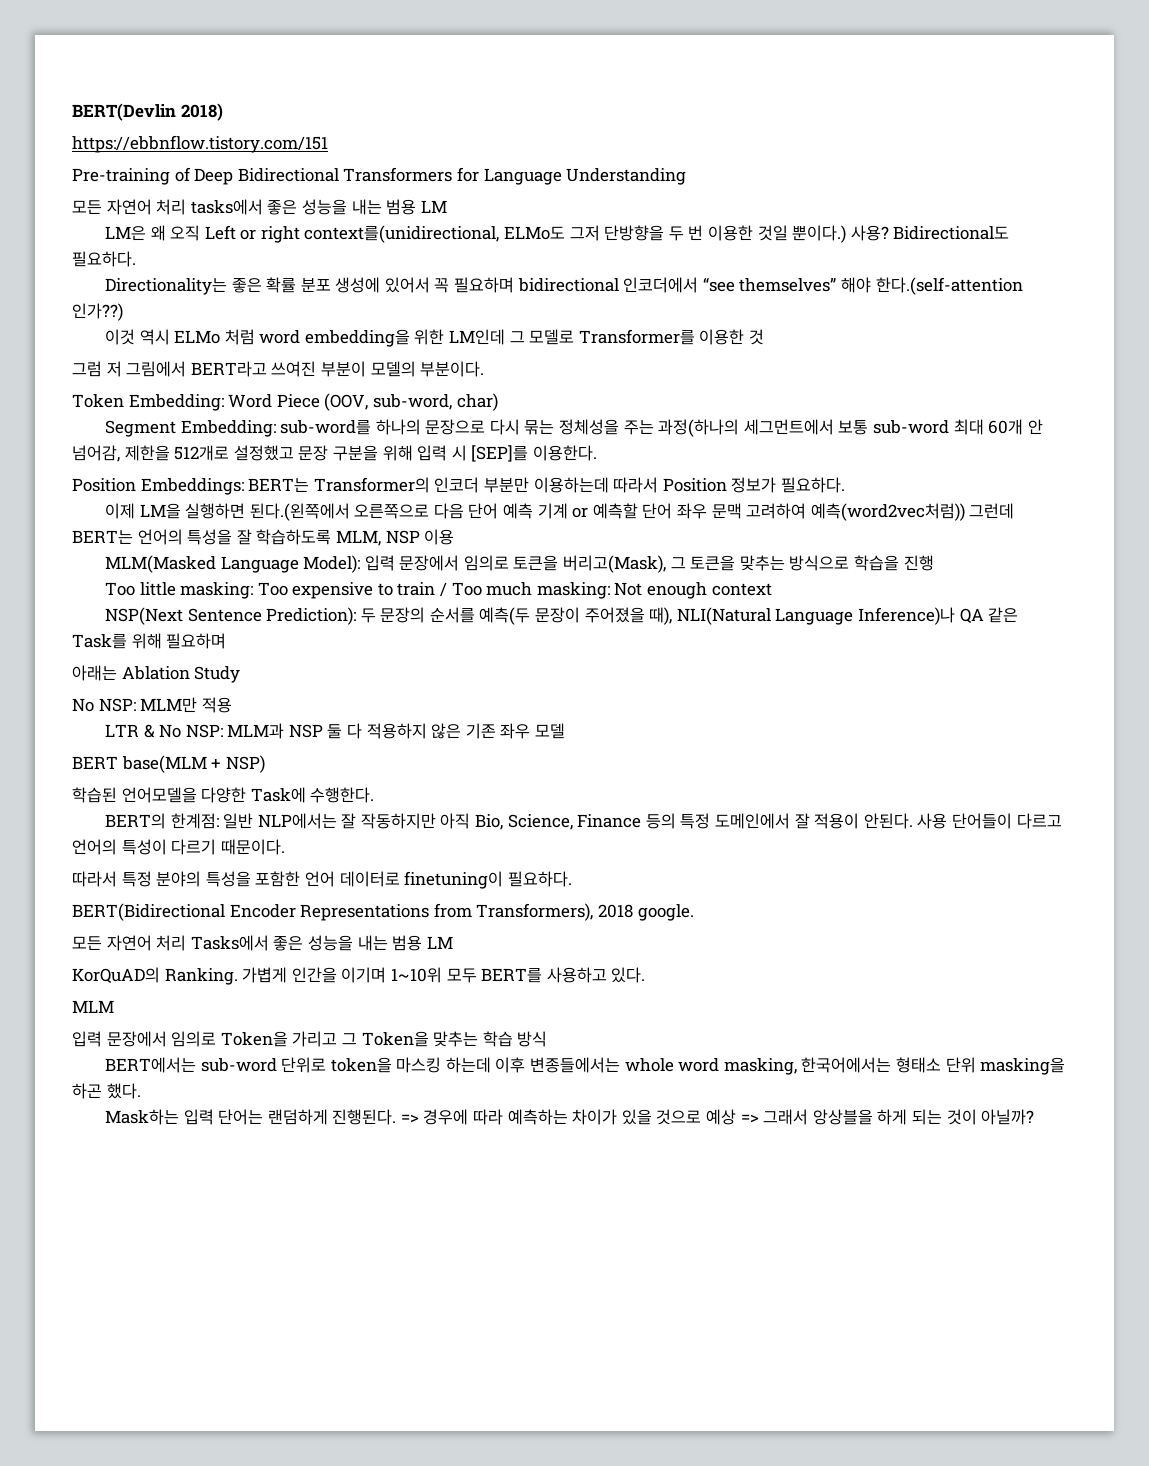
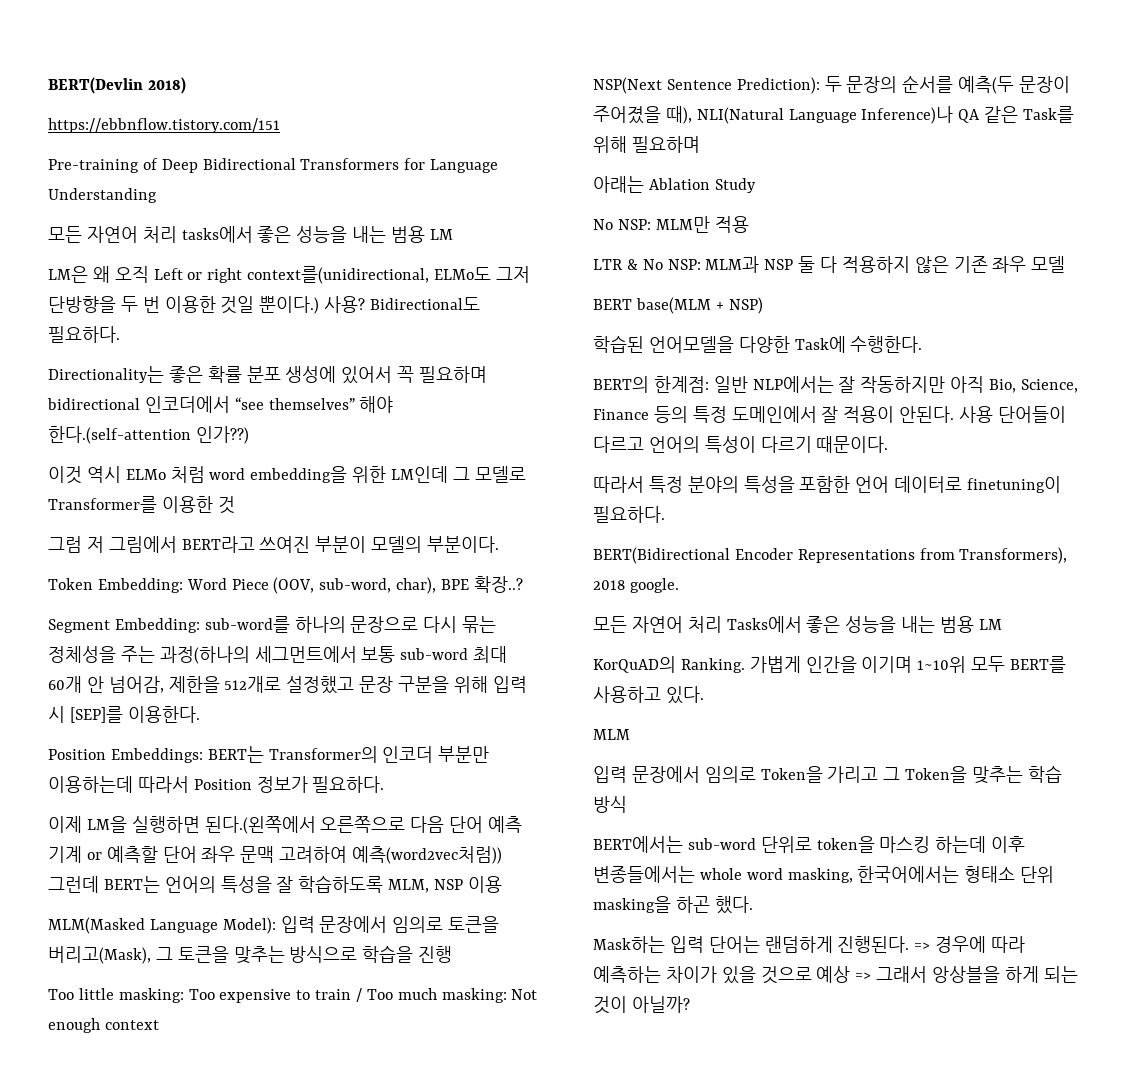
- Token Embedding: Word Piece (OOV, sub-word, char)
+ Token Embedding: Word Piece (OOV, sub-word, char), BPE 확장..?

